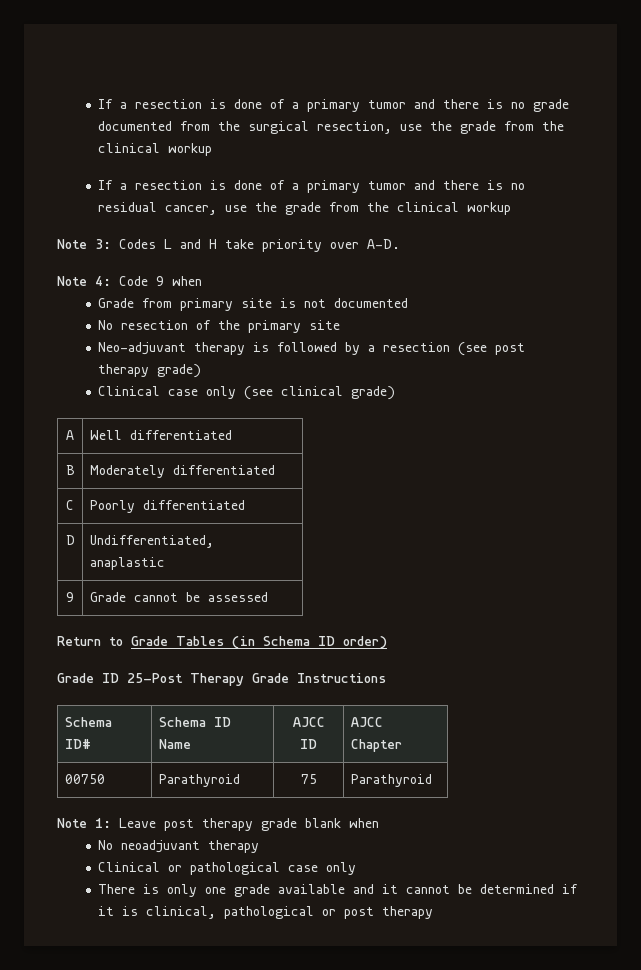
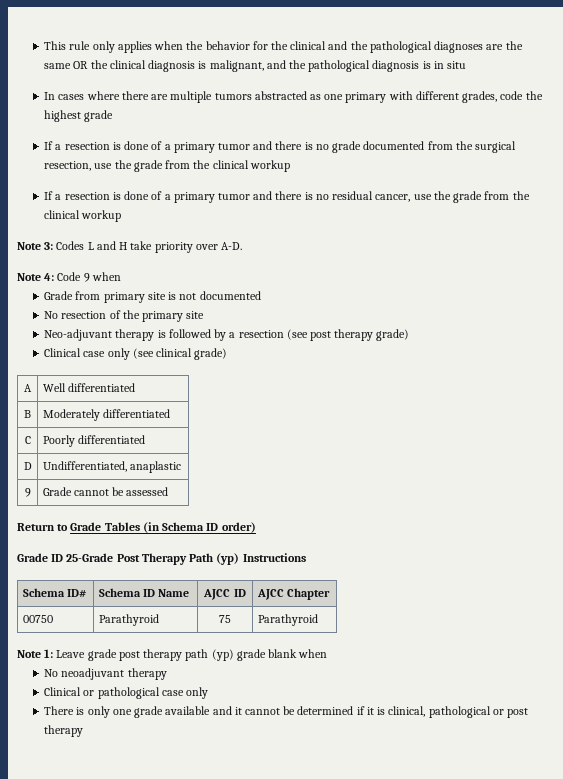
+ This rule only applies when the behavior for the clinical and the pathological diagnoses are the same OR the clinical diagnosis is malignant, and the pathological diagnosis is in situ
+ In cases where there are multiple tumors abstracted as one primary with different grades, code the highest grade
- Grade ID 25-Post Therapy Grade Instructions
+ Grade ID 25-Grade Post Therapy Path (yp) Instructions
- Note 1: Leave post therapy grade blank when
+ Note 1: Leave grade post therapy path (yp) grade blank when

